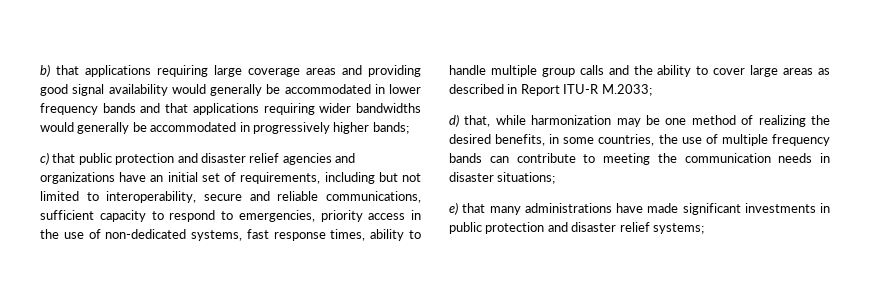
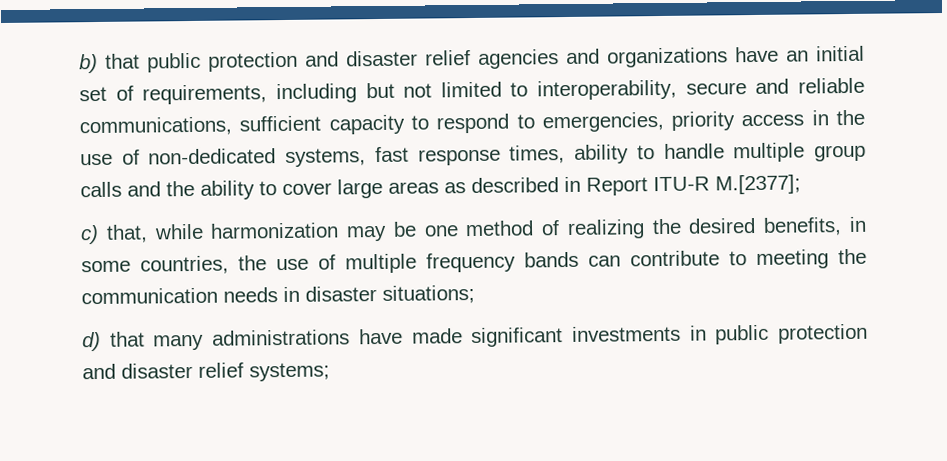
- b) that applications requiring large coverage areas and providing good signal availability would generally be accommodated in lower frequency bands and that applications requiring wider bandwidths would generally be accommodated in progressively higher bands;
- c) that public protection and disaster relief agencies and organizations have an initial set of requirements, including but not limited to interoperability, secure and reliable communications, sufficient capacity to respond to emergencies, priority access in the use of non-dedicated systems, fast response times, ability to handle multiple group calls and the ability to cover large areas as described in Report ITU-R M.2033;
- d) that, while harmonization may be one method of realizing the desired benefits, in some countries, the use of multiple frequency bands can contribute to meeting the communication needs in disaster situations;
+ b) that public protection and disaster relief agencies and organizations have an initial set of requirements, including but not limited to interoperability, secure and reliable communications, sufficient capacity to respond to emergencies, priority access in the use of non-dedicated systems, fast response times, ability to handle multiple group calls and the ability to cover large areas as described in Report ITU-R M.[2377];
+ c) that, while harmonization may be one method of realizing the desired benefits, in some countries, the use of multiple frequency bands can contribute to meeting the communication needs in disaster situations;
- e) that many administrations have made significant investments in public protection and disaster relief systems;
+ d) that many administrations have made significant investments in public protection and disaster relief systems;

